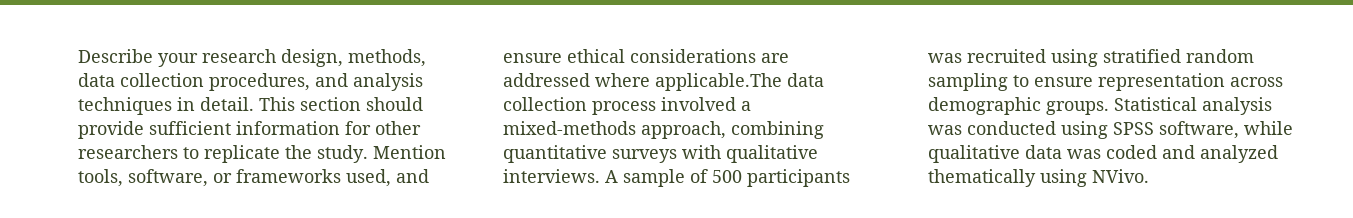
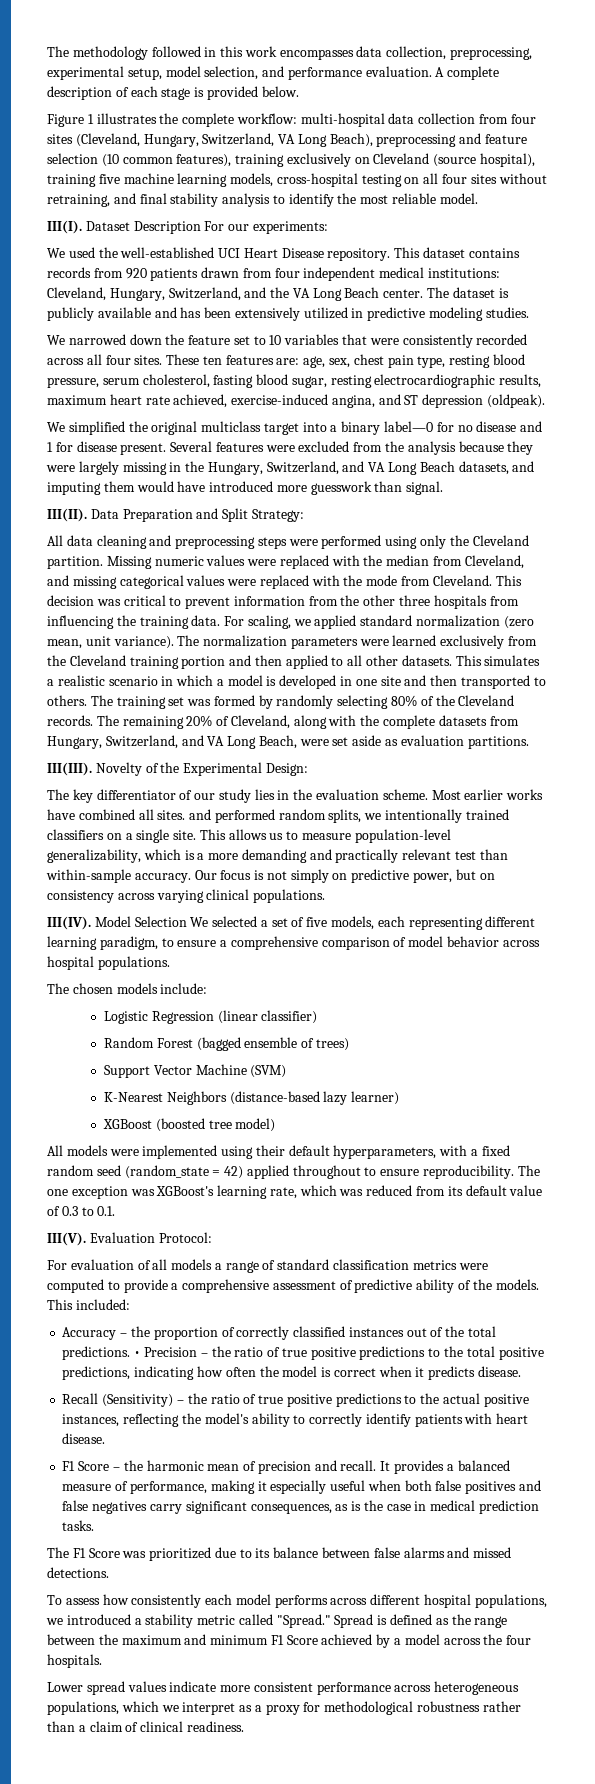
- Describe your research design, methods, data collection procedures, and analysis techniques in detail. This section should provide sufficient information for other researchers to replicate the study. Mention tools, software, or frameworks used, and ensure ethical considerations are addressed where applicable.The data collection process involved a mixed-methods approach, combining quantitative surveys with qualitative interviews. A sample of 500 participants was recruited using stratified random sampling to ensure representation across demographic groups. Statistical analysis was conducted using SPSS software, while qualitative data was coded and analyzed thematically using NVivo.
+ The methodology followed in this work encompasses data collection, preprocessing, experimental setup, model selection, and performance evaluation. A complete description of each stage is provided below.
+ Figure 1 illustrates the complete workflow: multi-hospital data collection from four sites (Cleveland, Hungary, Switzerland, VA Long Beach), preprocessing and feature selection (10 common features), training exclusively on Cleveland (source hospital), training five machine learning models, cross-hospital testing on all four sites without retraining, and final stability analysis to identify the most reliable model.
+ III(I). Dataset Description For our experiments:
+ We used the well-established UCI Heart Disease repository. This dataset contains records from 920 patients drawn from four independent medical institutions: Cleveland, Hungary, Switzerland, and the VA Long Beach center. The dataset is publicly available and has been extensively utilized in predictive modeling studies.
+ We narrowed down the feature set to 10 variables that were consistently recorded across all four sites. These ten features are: age, sex, chest pain type, resting blood pressure, serum cholesterol, fasting blood sugar, resting electrocardiographic results, maximum heart rate achieved, exercise-induced angina, and ST depression (oldpeak).
+ We simplified the original multiclass target into a binary label—0 for no disease and 1 for disease present. Several features were excluded from the analysis because they were largely missing in the Hungary, Switzerland, and VA Long Beach datasets, and imputing them would have introduced more guesswork than signal.
+ III(II). Data Preparation and Split Strategy:
+ All data cleaning and preprocessing steps were performed using only the Cleveland partition. Missing numeric values were replaced with the median from Cleveland, and missing categorical values were replaced with the mode from Cleveland. This decision was critical to prevent information from the other three hospitals from influencing the training data. For scaling, we applied standard normalization (zero mean, unit variance). The normalization parameters were learned exclusively from the Cleveland training portion and then applied to all other datasets. This simulates a realistic scenario in which a model is developed in one site and then transported to others. The training set was formed by randomly selecting 80% of the Cleveland records. The remaining 20% of Cleveland, along with the complete datasets from Hungary, Switzerland, and VA Long Beach, were set aside as evaluation partitions.
+ III(III). Novelty of the Experimental Design:
+ The key differentiator of our study lies in the evaluation scheme. Most earlier works have combined all sites. and performed random splits, we intentionally trained classifiers on a single site. This allows us to measure population-level generalizability, which is a more demanding and practically relevant test than within-sample accuracy. Our focus is not simply on predictive power, but on consistency across varying clinical populations.
+ III(IV). Model Selection We selected a set of five models, each representing different learning paradigm, to ensure a comprehensive comparison of model behavior across hospital populations.
+ The chosen models include:
+ Logistic Regression (linear classifier)
+ Random Forest (bagged ensemble of trees)
+ Support Vector Machine (SVM)
+ K-Nearest Neighbors (distance-based lazy learner)
+ XGBoost (boosted tree model)
+ All models were implemented using their default hyperparameters, with a fixed random seed (random_state = 42) applied throughout to ensure reproducibility. The one exception was XGBoost's learning rate, which was reduced from its default value of 0.3 to 0.1.
+ III(V). Evaluation Protocol:
+ For evaluation of all models a range of standard classification metrics were computed to provide a comprehensive assessment of predictive ability of the models. This included:
+ Accuracy – the proportion of correctly classified instances out of the total predictions. • Precision – the ratio of true positive predictions to the total positive predictions, indicating how often the model is correct when it predicts disease.
+ Recall (Sensitivity) – the ratio of true positive predictions to the actual positive instances, reflecting the model's ability to correctly identify patients with heart disease.
+ F1 Score – the harmonic mean of precision and recall. It provides a balanced measure of performance, making it especially useful when both false positives and false negatives carry significant consequences, as is the case in medical prediction tasks.
+ The F1 Score was prioritized due to its balance between false alarms and missed detections.
+ To assess how consistently each model performs across different hospital populations, we introduced a stability metric called "Spread." Spread is defined as the range between the maximum and minimum F1 Score achieved by a model across the four hospitals.
+ Lower spread values indicate more consistent performance across heterogeneous populations, which we interpret as a proxy for methodological robustness rather than a claim of clinical readiness.

